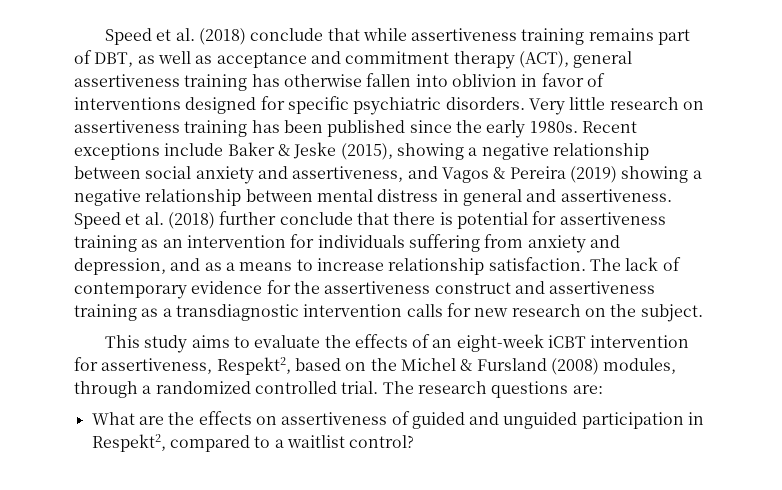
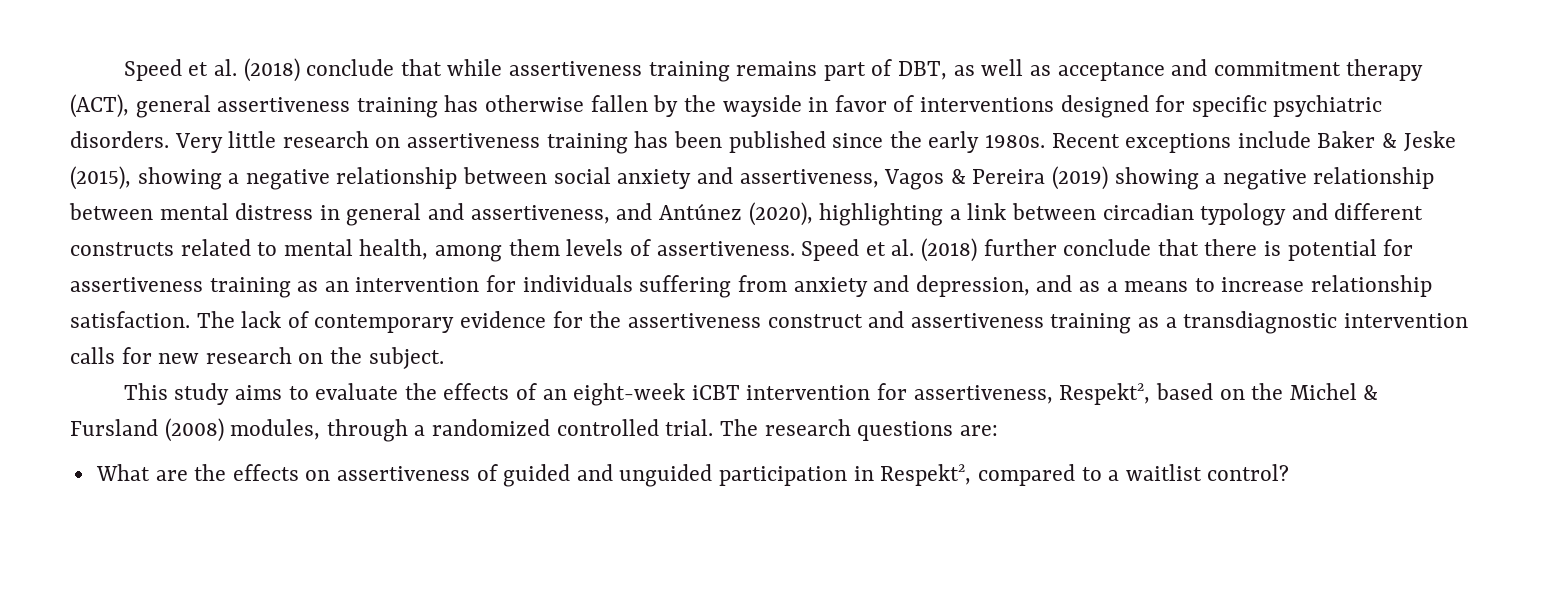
- Speed et al. (2018) conclude that while assertiveness training remains part of DBT, as well as acceptance and commitment therapy (ACT), general assertiveness training has otherwise fallen into oblivion in favor of interventions designed for specific psychiatric disorders.
+ Speed et al. (2018) conclude that while assertiveness training remains part of DBT, as well as acceptance and commitment therapy (ACT), general assertiveness training has otherwise fallen by the wayside in favor of interventions designed for specific psychiatric disorders.
- Recent exceptions include Baker & Jeske (2015), showing a negative relationship between social anxiety and assertiveness, and Vagos & Pereira (2019) showing a negative relationship between mental distress in general and assertiveness.
+ Recent exceptions include Baker & Jeske (2015), showing a negative relationship between social anxiety and assertiveness, Vagos & Pereira (2019) showing a negative relationship between mental distress in general and assertiveness, and Antúnez (2020), highlighting a link between circadian typology and different constructs related to mental health, among them levels of assertiveness.

